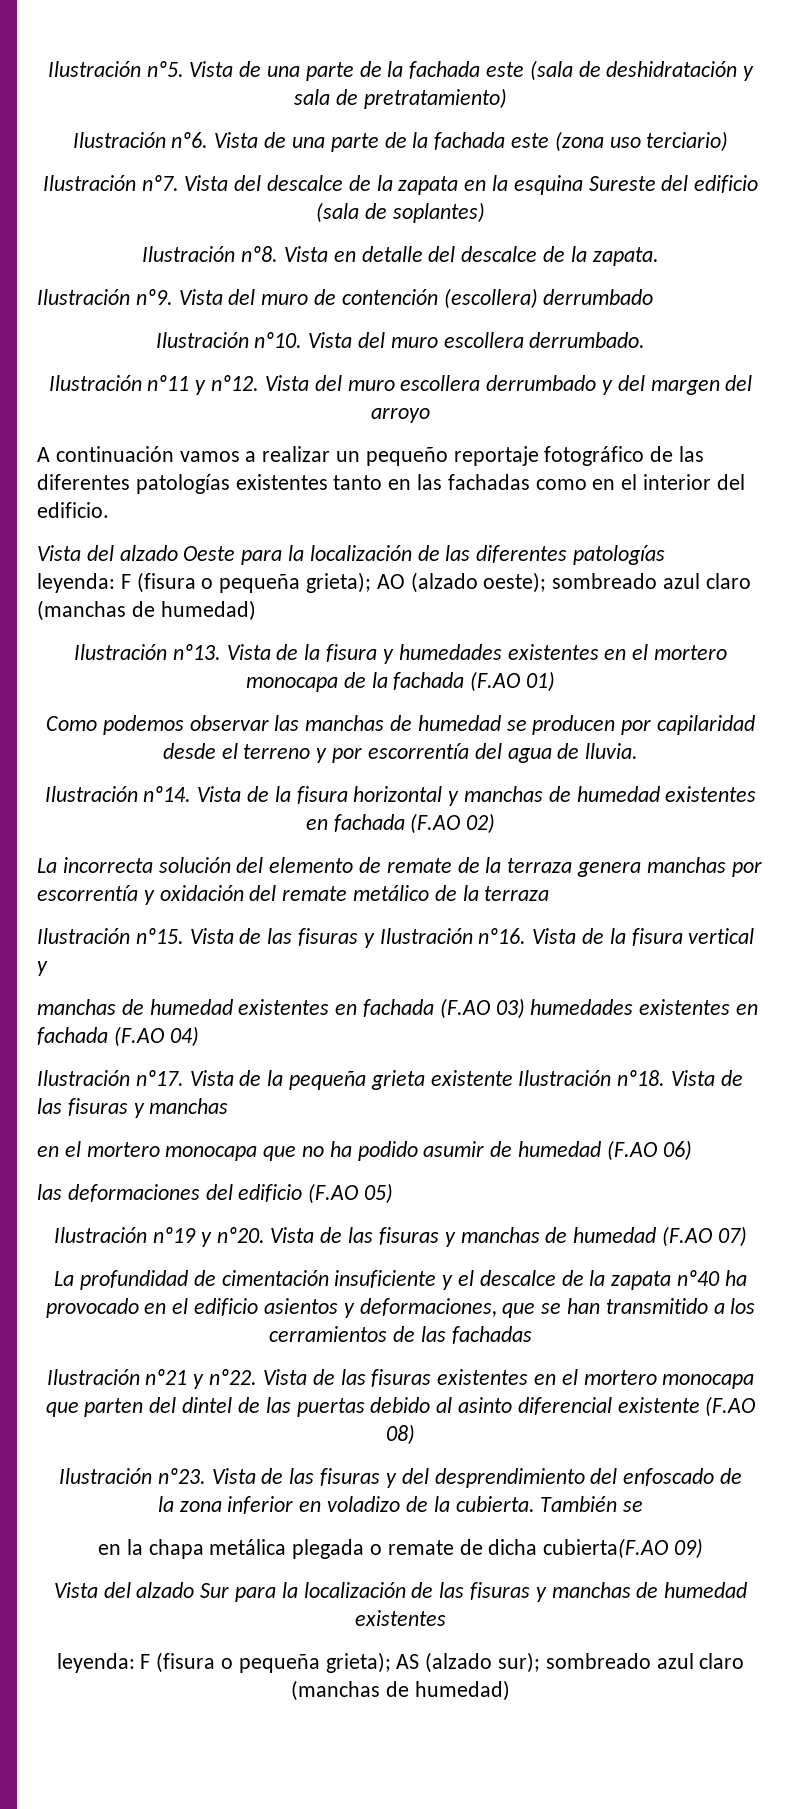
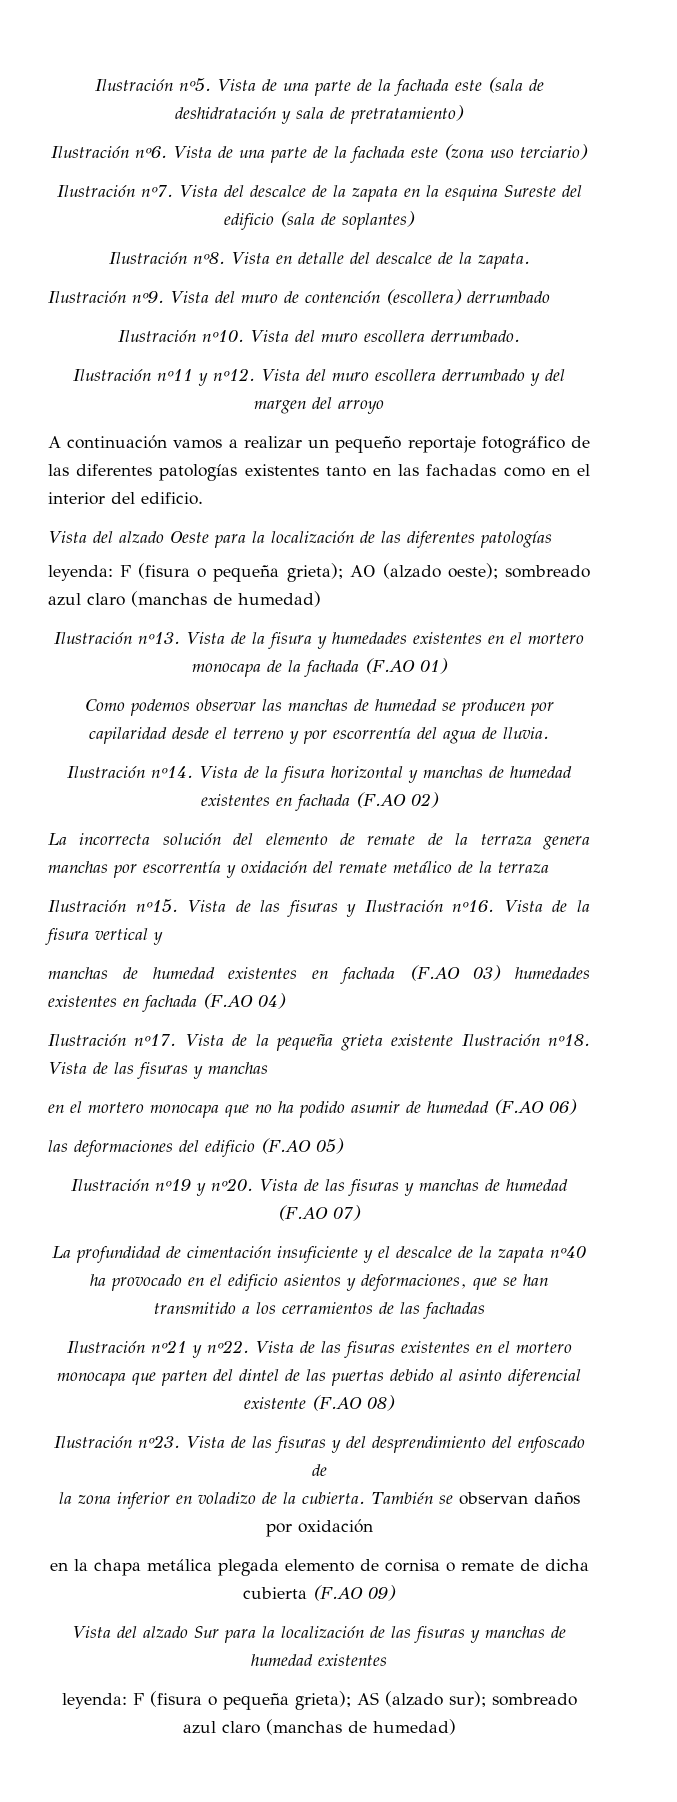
- También se
+ También se observan daños por oxidación
- en la chapa metálica plegada o remate de dicha cubierta(F.AO 09)
+ en la chapa metálica plegada elemento de cornisa o remate de dicha cubierta (F.AO 09)

